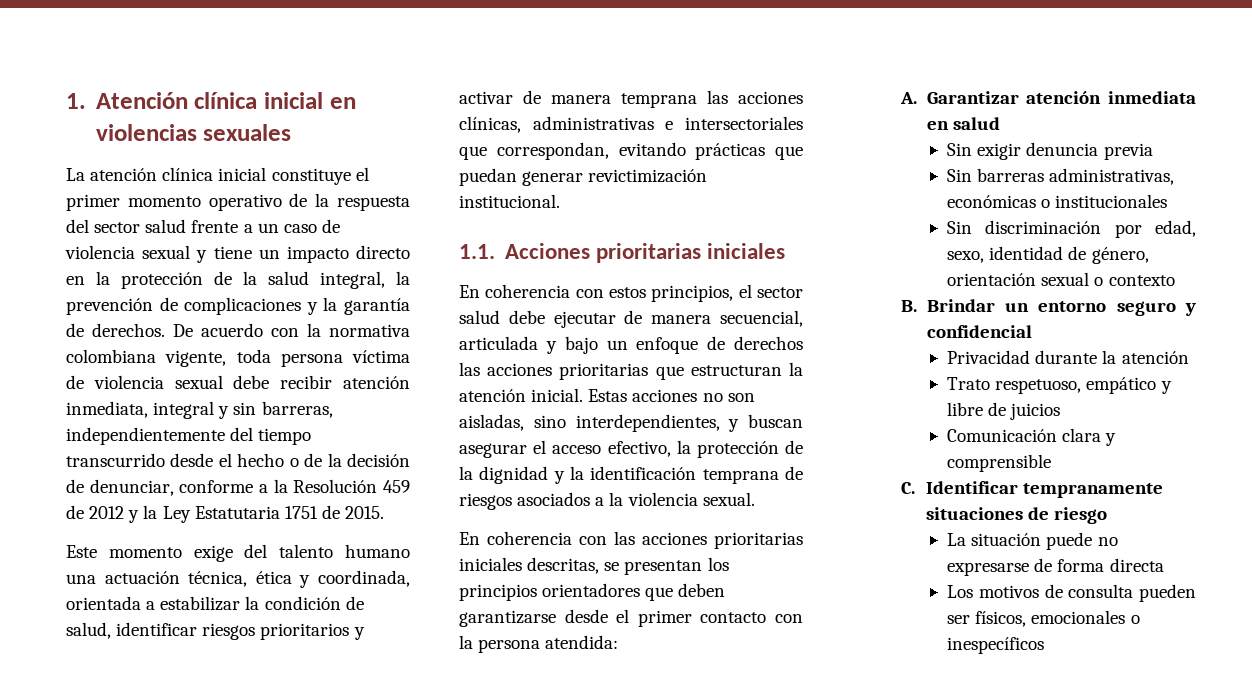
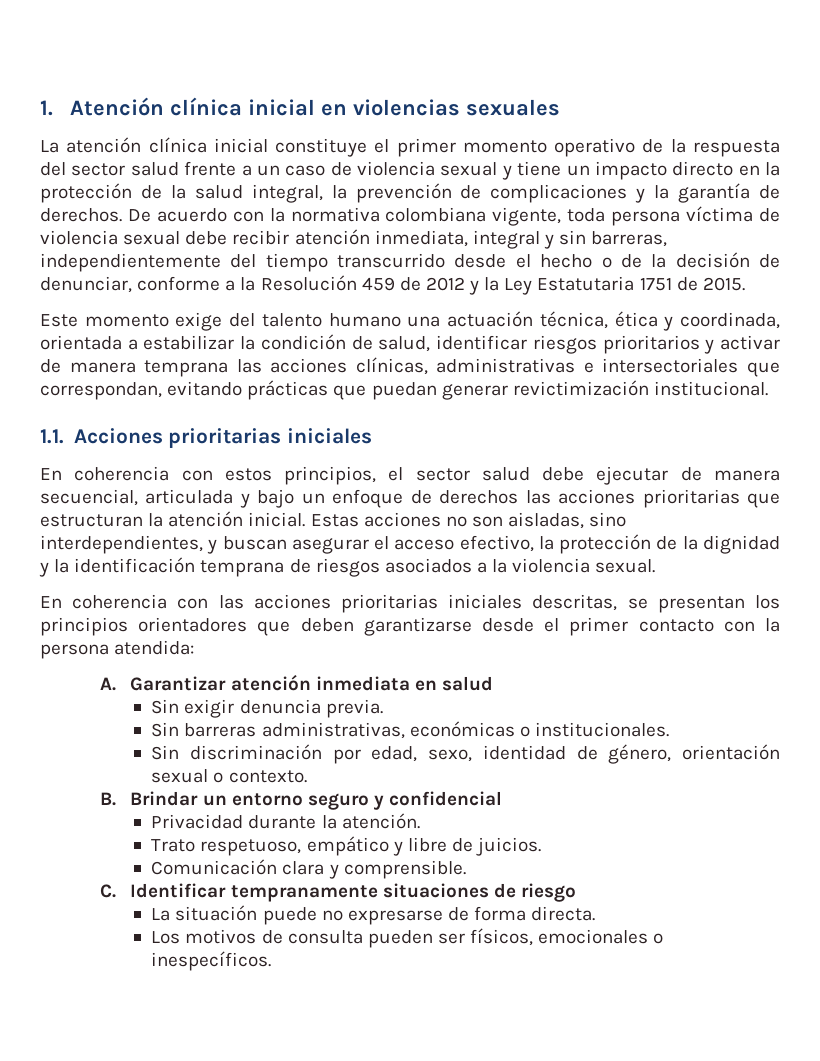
- Sin exigir denuncia previa
+ Sin exigir denuncia previa.
- Sin barreras administrativas, económicas o institucionales
+ Sin barreras administrativas, económicas o institucionales.
- Sin discriminación por edad, sexo, identidad de género, orientación sexual o contexto
+ Sin discriminación por edad, sexo, identidad de género, orientación sexual o contexto.
- Privacidad durante la atención
+ Privacidad durante la atención.
- Trato respetuoso, empático y libre de juicios
+ Trato respetuoso, empático y libre de juicios.
- Comunicación clara y comprensible
+ Comunicación clara y comprensible.
- La situación puede no expresarse de forma directa
+ La situación puede no expresarse de forma directa.
- Los motivos de consulta pueden ser físicos, emocionales o inespecíficos
+ Los motivos de consulta pueden ser físicos, emocionales o inespecíficos.

